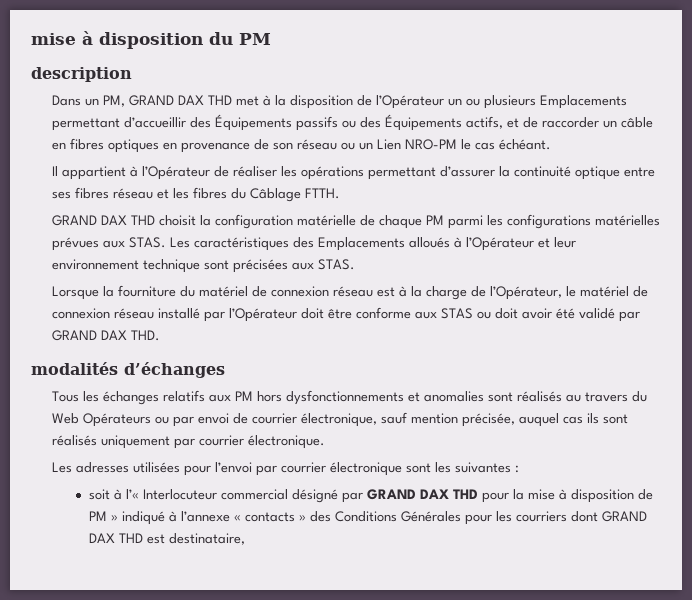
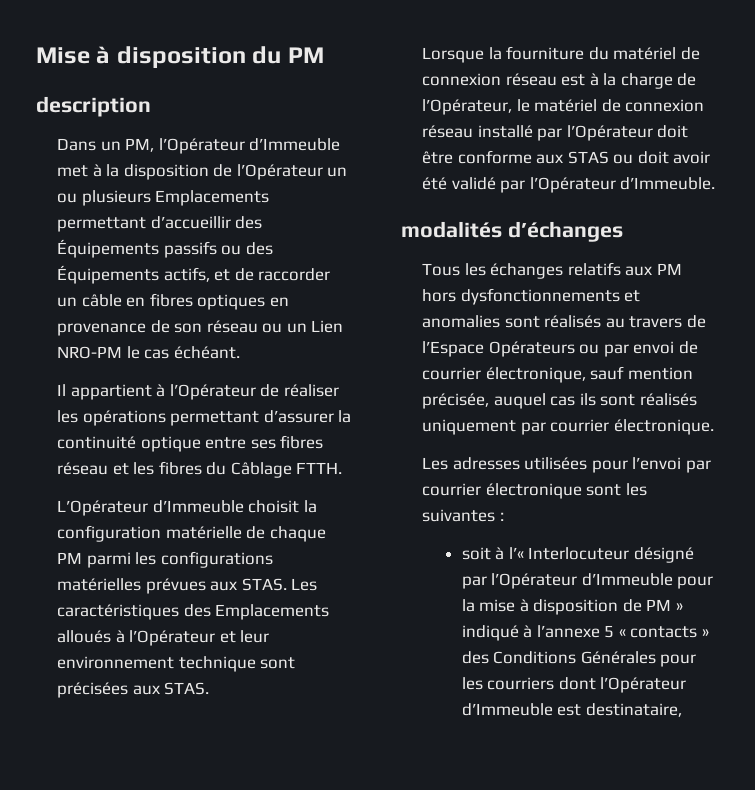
- mise à disposition du PM
+ Mise à disposition du PM
- Dans un PM, GRAND DAX THD met à la disposition de l’Opérateur un ou plusieurs Emplacements permettant d’accueillir des Équipements passifs ou des Équipements actifs, et de raccorder un câble en fibres optiques en provenance de son réseau ou un Lien NRO-PM le cas échéant.
+ Dans un PM, l’Opérateur d’Immeuble met à la disposition de l’Opérateur un ou plusieurs Emplacements permettant d’accueillir des Équipements passifs ou des Équipements actifs, et de raccorder un câble en fibres optiques en provenance de son réseau ou un Lien NRO-PM le cas échéant.
- GRAND DAX THD choisit la configuration matérielle de chaque PM parmi les configurations matérielles prévues aux STAS.
+ L’Opérateur d’Immeuble choisit la configuration matérielle de chaque PM parmi les configurations matérielles prévues aux STAS.
- Lorsque la fourniture du matériel de connexion réseau est à la charge de l’Opérateur, le matériel de connexion réseau installé par l’Opérateur doit être conforme aux STAS ou doit avoir été validé par GRAND DAX THD.
+ Lorsque la fourniture du matériel de connexion réseau est à la charge de l’Opérateur, le matériel de connexion réseau installé par l’Opérateur doit être conforme aux STAS ou doit avoir été validé par l’Opérateur d’Immeuble.
- Tous les échanges relatifs aux PM hors dysfonctionnements et anomalies sont réalisés au travers du Web Opérateurs ou par envoi de courrier électronique, sauf mention précisée, auquel cas ils sont réalisés uniquement par courrier électronique.
+ Tous les échanges relatifs aux PM hors dysfonctionnements et anomalies sont réalisés au travers de l’Espace Opérateurs ou par envoi de courrier électronique, sauf mention précisée, auquel cas ils sont réalisés uniquement par courrier électronique.
- soit à l’« Interlocuteur commercial désigné par GRAND DAX THD pour la mise à disposition de PM » indiqué à l’annexe « contacts » des Conditions Générales pour les courriers dont GRAND DAX THD est destinataire,
+ soit à l’« Interlocuteur désigné par l’Opérateur d’Immeuble pour la mise à disposition de PM » indiqué à l’annexe 5 « contacts » des Conditions Générales pour les courriers dont l’Opérateur d’Immeuble est destinataire,

